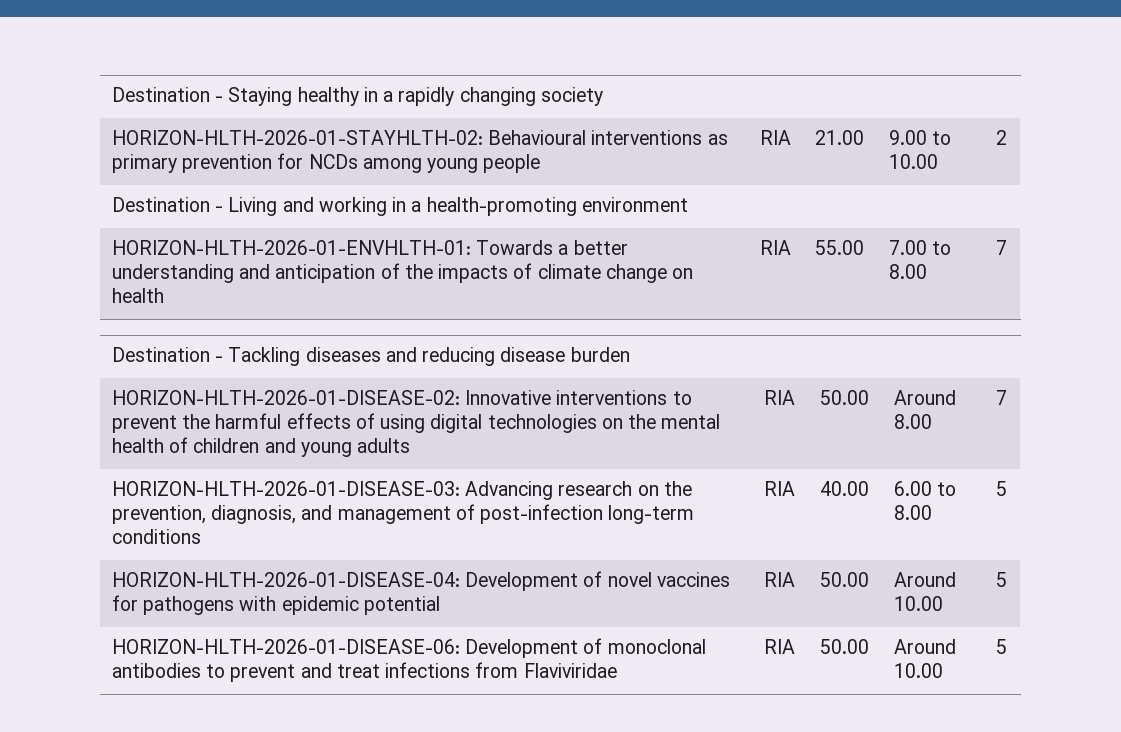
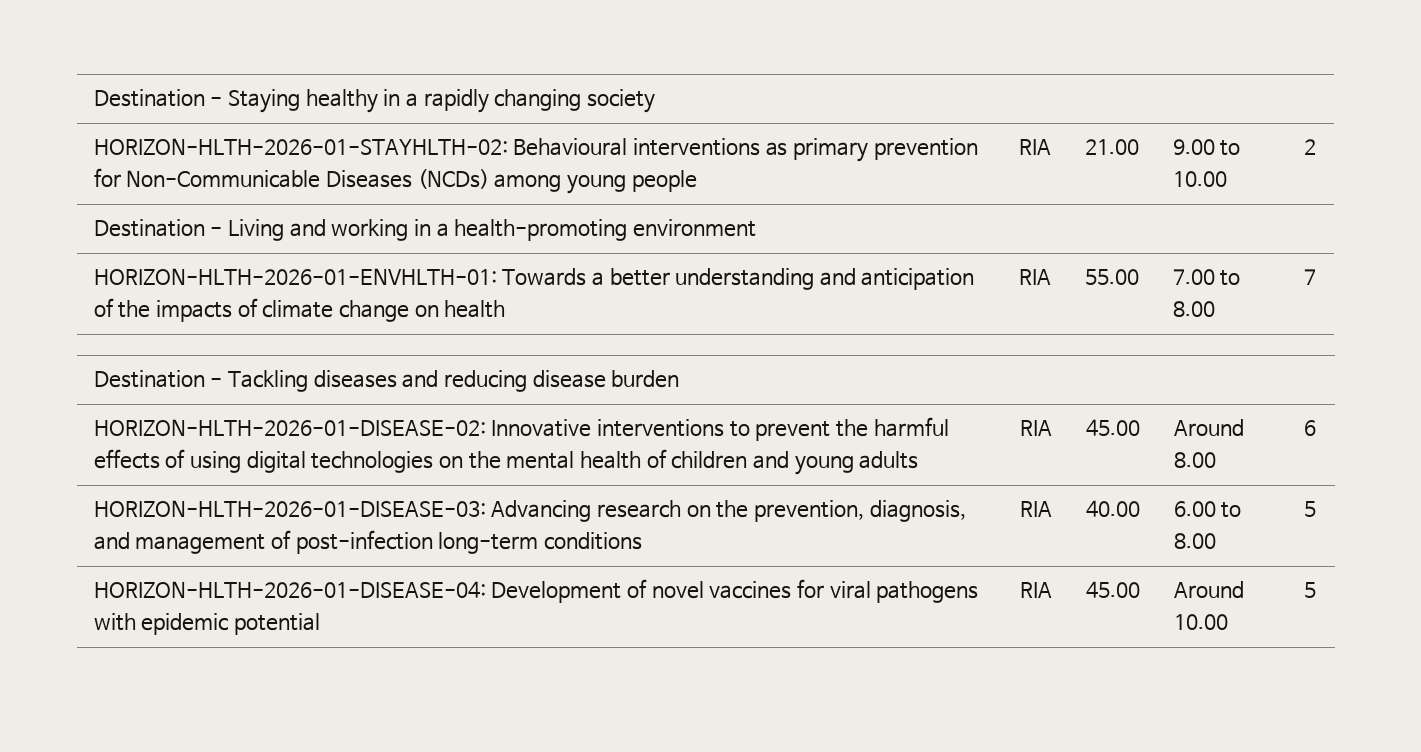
- HORIZON-HLTH-2026-01-STAYHLTH-02: Behavioural interventions as primary prevention for NCDs among young people | RIA | 21.00 | 9.00 to 10.00 | 2
+ HORIZON-HLTH-2026-01-STAYHLTH-02: Behavioural interventions as primary prevention for Non-Communicable Diseases (NCDs) among young people | RIA | 21.00 | 9.00 to 10.00 | 2
- HORIZON-HLTH-2026-01-DISEASE-02: Innovative interventions to prevent the harmful effects of using digital technologies on the mental health of children and young adults | RIA | 50.00 | Around 8.00 | 7
+ HORIZON-HLTH-2026-01-DISEASE-02: Innovative interventions to prevent the harmful effects of using digital technologies on the mental health of children and young adults | RIA | 45.00 | Around 8.00 | 6
- HORIZON-HLTH-2026-01-DISEASE-04: Development of novel vaccines for pathogens with epidemic potential | RIA | 50.00 | Around 10.00 | 5
- HORIZON-HLTH-2026-01-DISEASE-06: Development of monoclonal antibodies to prevent and treat infections from Flaviviridae | RIA | 50.00 | Around 10.00 | 5
+ HORIZON-HLTH-2026-01-DISEASE-04: Development of novel vaccines for viral pathogens with epidemic potential | RIA | 45.00 | Around 10.00 | 5

